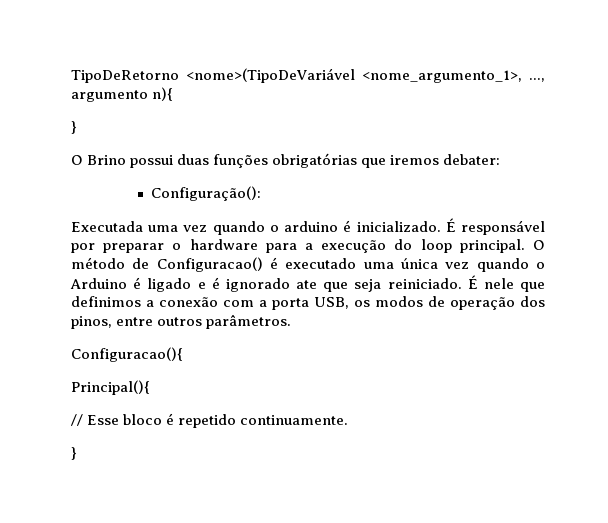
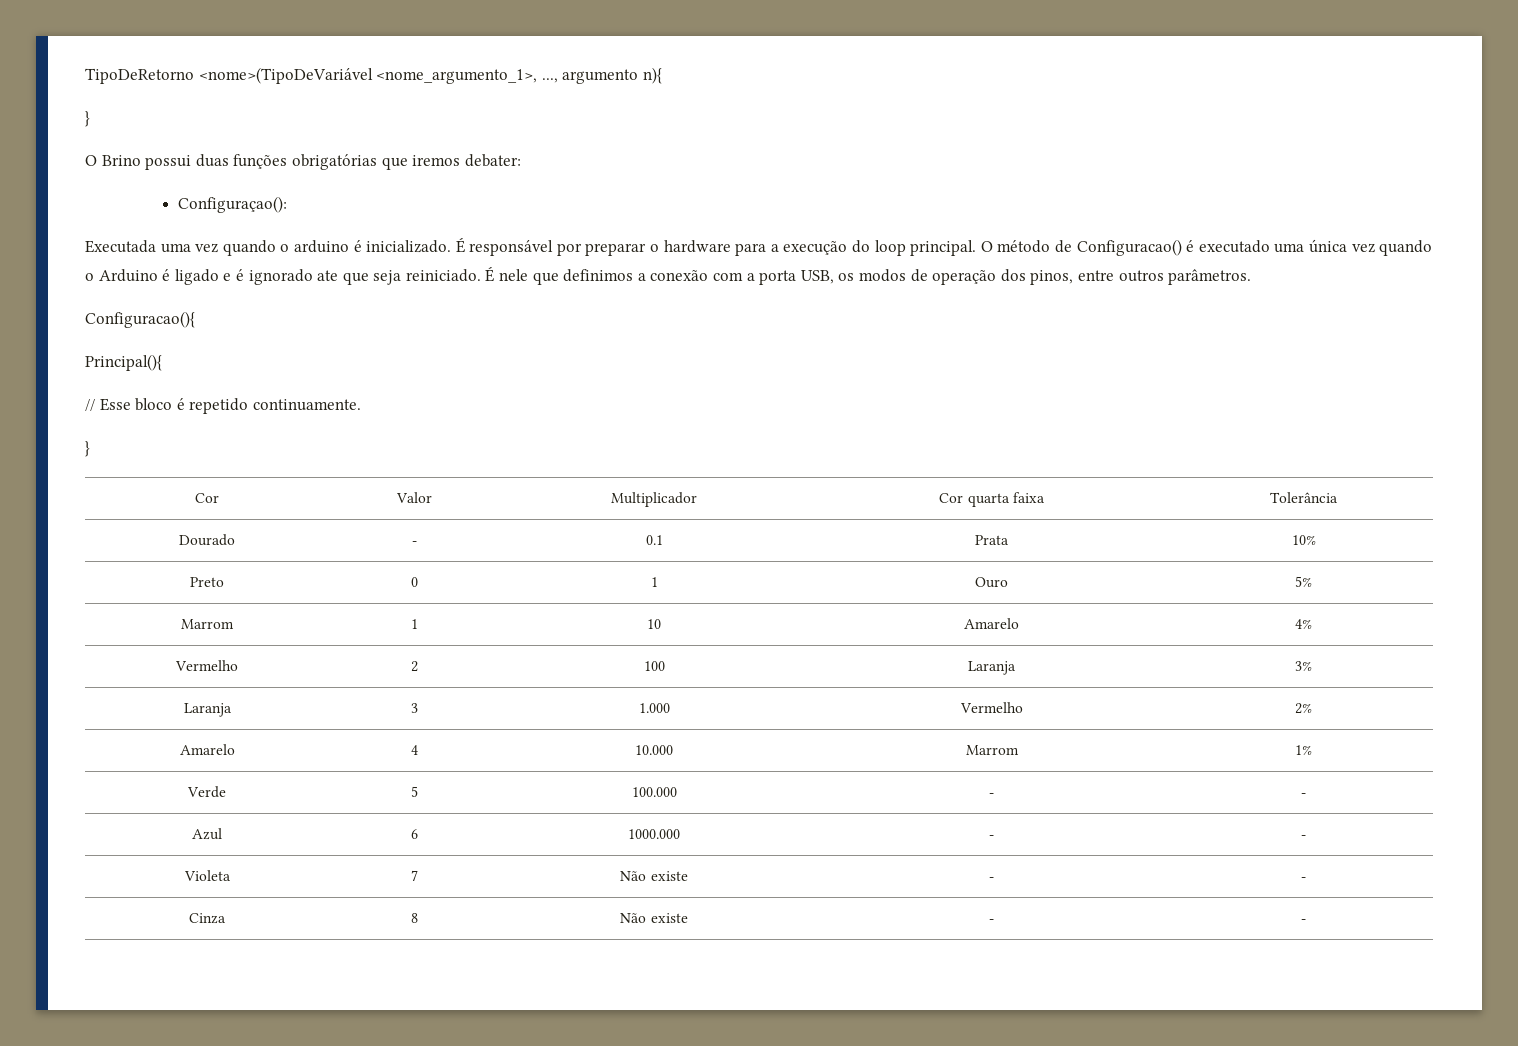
- Configuração():
+ Configuraçao():
+ Cor | Valor | Multiplicador | Cor quarta faixa | Tolerância
+ Dourado | - | 0.1 | Prata | 10%
+ Preto | 0 | 1 | Ouro | 5%
+ Marrom | 1 | 10 | Amarelo | 4%
+ Vermelho | 2 | 100 | Laranja | 3%
+ Laranja | 3 | 1.000 | Vermelho | 2%
+ Amarelo | 4 | 10.000 | Marrom | 1%
+ Verde | 5 | 100.000 | - | -
+ Azul | 6 | 1000.000 | - | -
+ Violeta | 7 | Não existe | - | -
+ Cinza | 8 | Não existe | - | -

